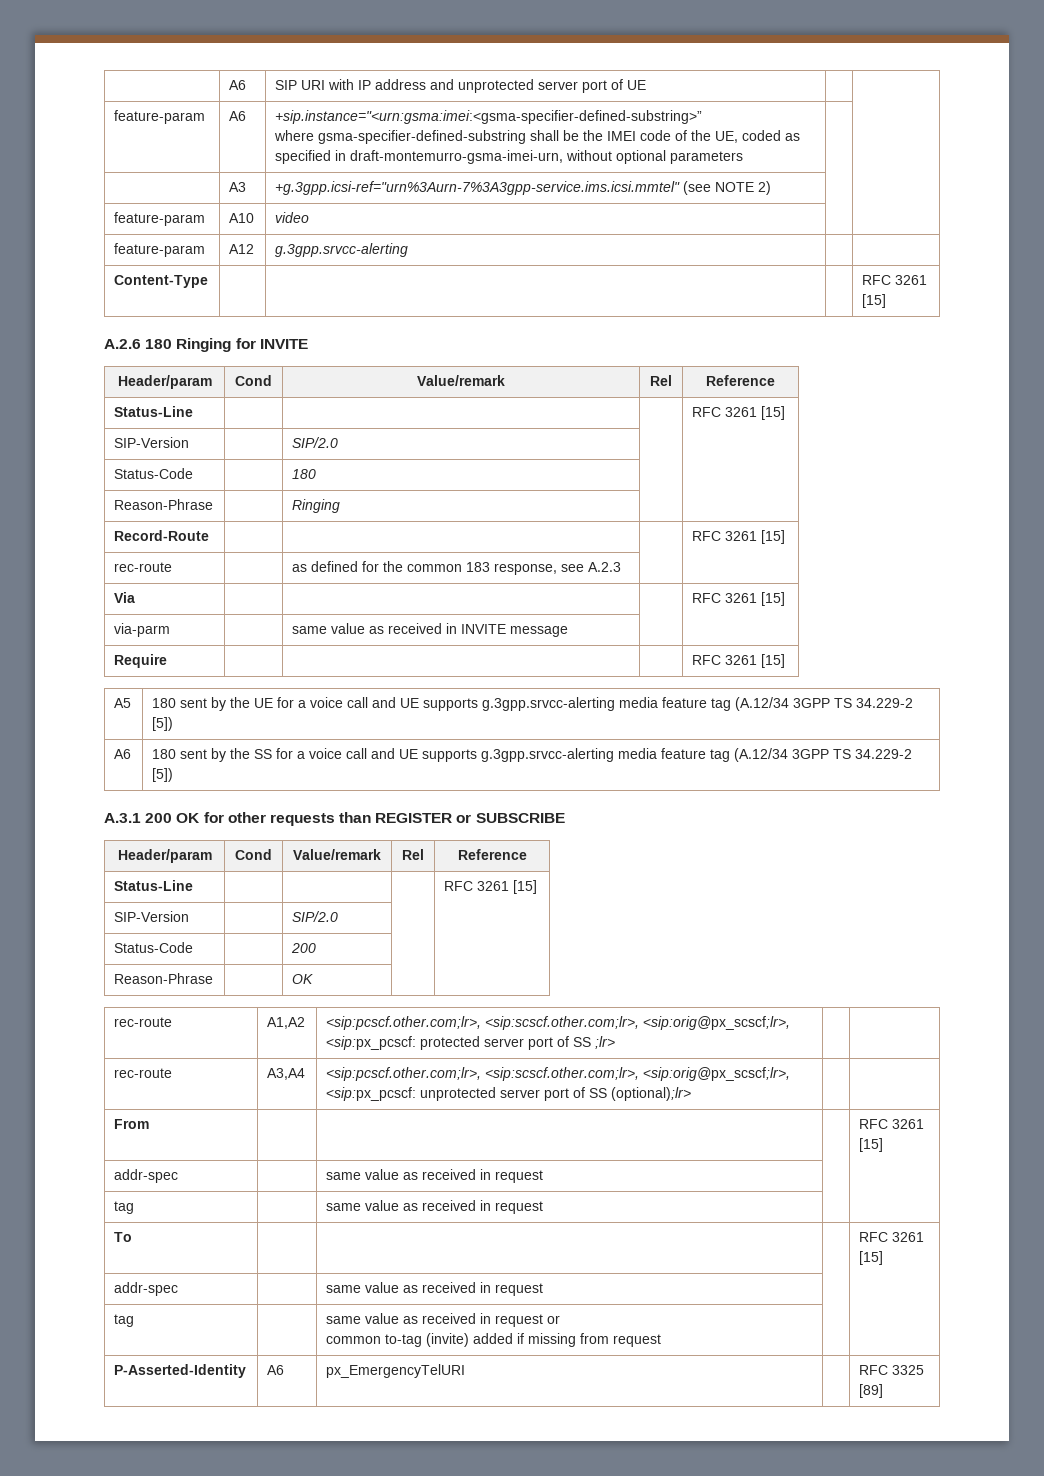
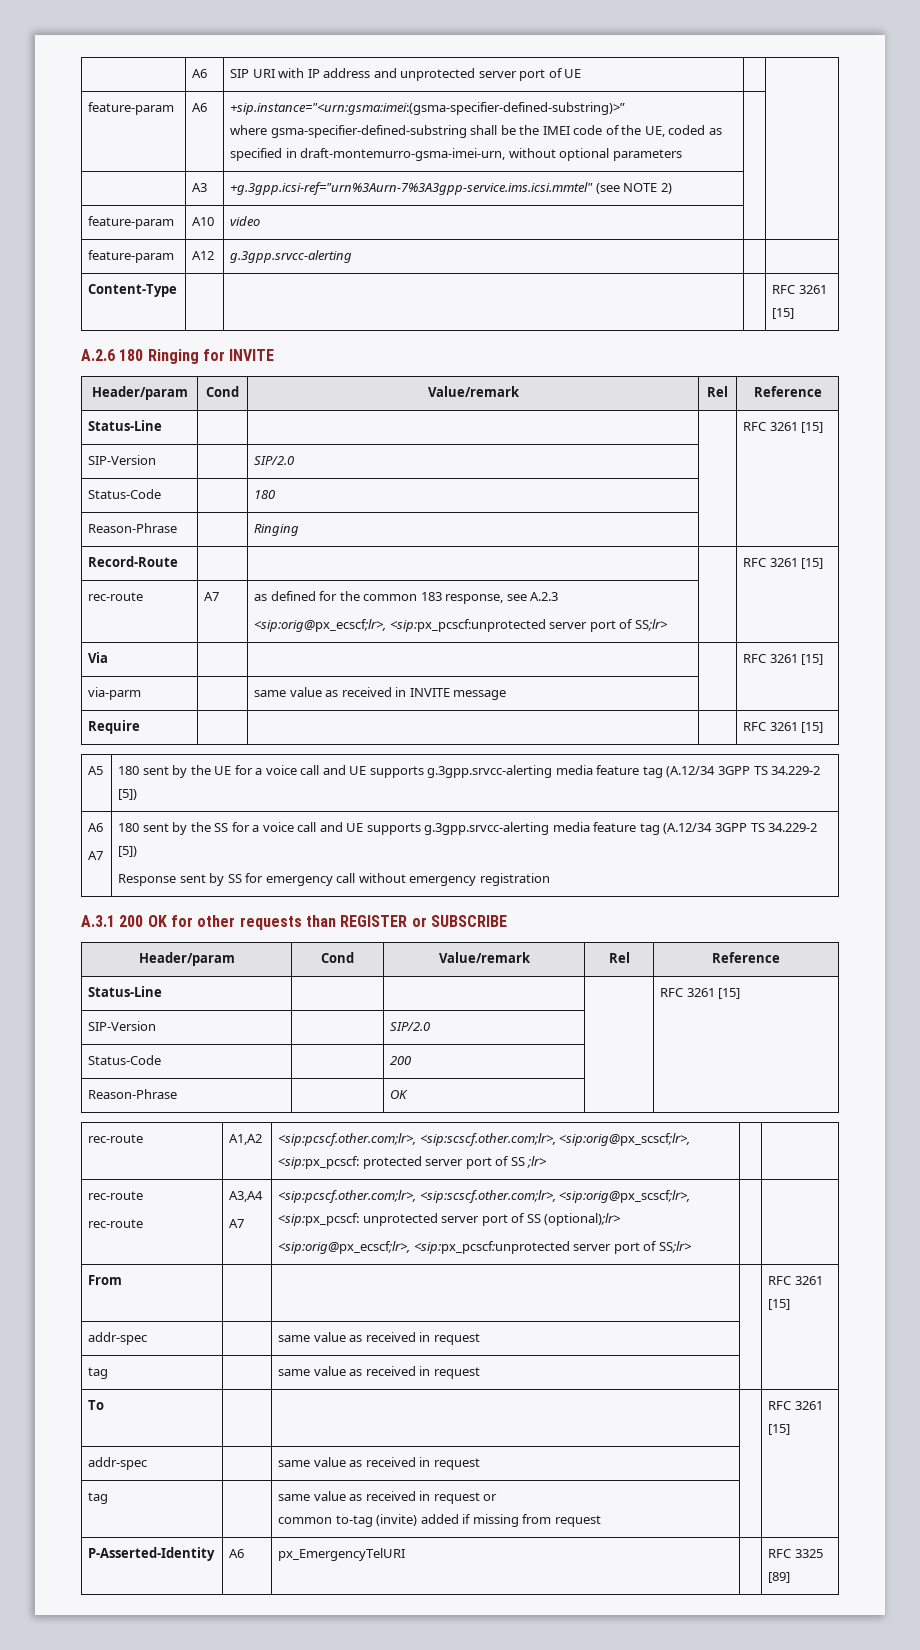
- feature-param | A6 | +sip.instance="<urn:gsma:imei:<gsma-specifier-defined-substring>”
+ feature-param | A6 | +sip.instance="<urn:gsma:imei:(gsma-specifier-defined-substring)>”
- rec-route | | as defined for the common 183 response, see A.2.3 | |
+ rec-route | A7 | as defined for the common 183 response, see A.2.3
+ <sip:orig@px_ecscf;lr>, <sip:px_pcscf:unprotected server port of SS;lr> | |
  A5 | 180 sent by the UE for a voice call and UE supports g.3gpp.srvcc-alerting media feature tag (A.12/34 3GPP TS 34.229-2 [5])
- A6 | 180 sent by the SS for a voice call and UE supports g.3gpp.srvcc-alerting media feature tag (A.12/34 3GPP TS 34.229-2 [5])
+ A6
+ A7 | 180 sent by the SS for a voice call and UE supports g.3gpp.srvcc-alerting media feature tag (A.12/34 3GPP TS 34.229-2 [5])
+ Response sent by SS for emergency call without emergency registration
  rec-route | A1,A2 | <sip:pcscf.other.com;lr>, <sip:scscf.other.com;lr>, <sip:orig@px_scscf;lr>, <sip:px_pcscf: protected server port of SS ;lr> | |
- rec-route | A3,A4 | <sip:pcscf.other.com;lr>, <sip:scscf.other.com;lr>, <sip:orig@px_scscf;lr>, <sip:px_pcscf: unprotected server port of SS (optional);lr> | |
+ rec-route
+ rec-route | A3,A4
+ A7 | <sip:pcscf.other.com;lr>, <sip:scscf.other.com;lr>, <sip:orig@px_scscf;lr>, <sip:px_pcscf: unprotected server port of SS (optional);lr>
+ <sip:orig@px_ecscf;lr>, <sip:px_pcscf:unprotected server port of SS;lr> | |

